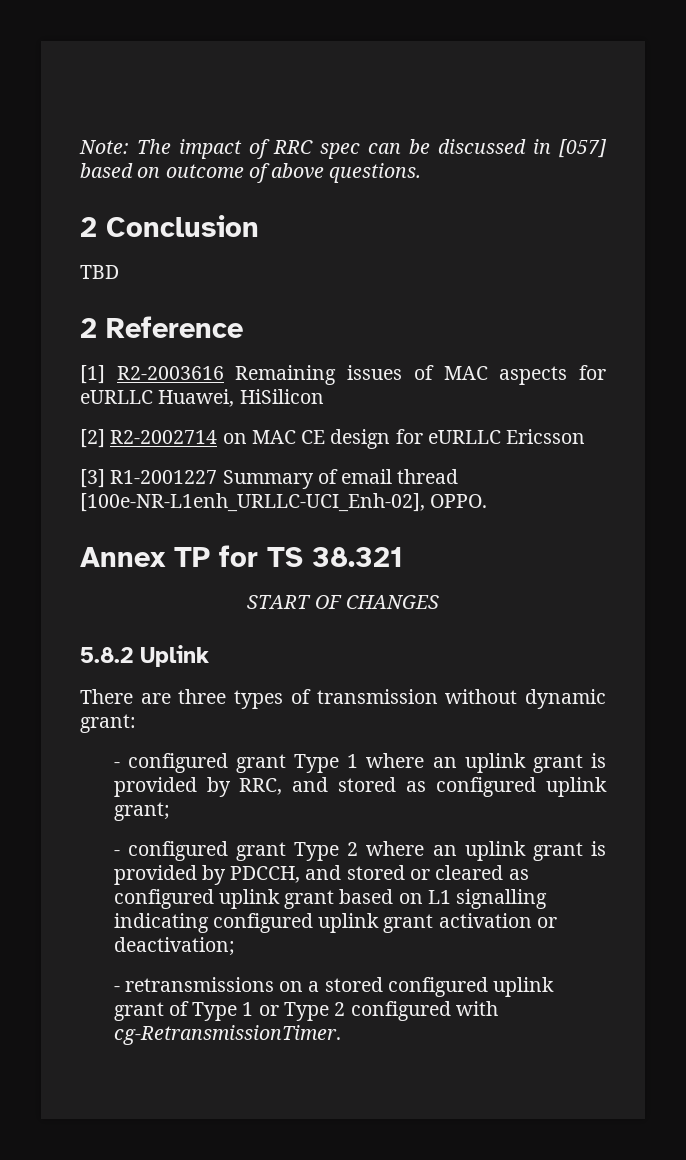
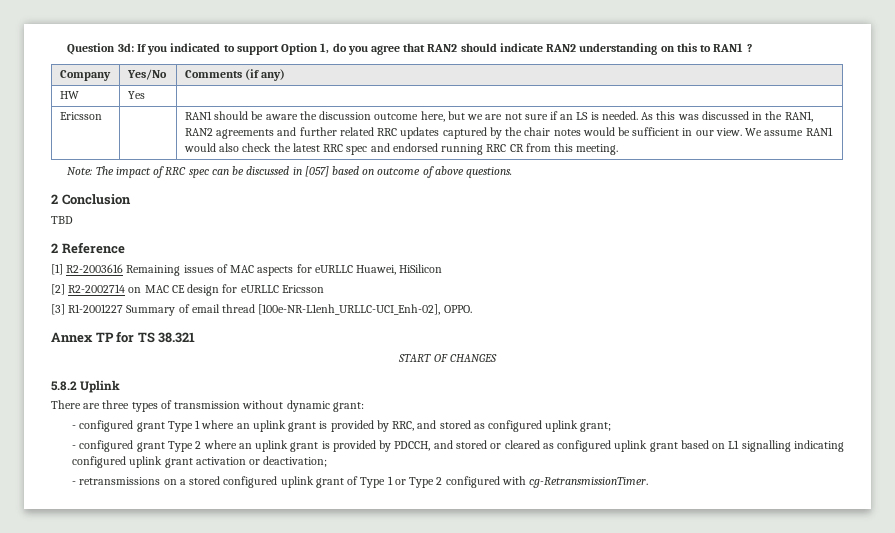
+ Question 3d: If you indicated to support Option 1, do you agree that RAN2 should indicate RAN2 understanding on this to RAN1 ?
+ Company | Yes/No | Comments (if any)
+ HW | Yes |
+ Ericsson | | RAN1 should be aware the discussion outcome here, but we are not sure if an LS is needed. As this was discussed in the RAN1, RAN2 agreements and further related RRC updates captured by the chair notes would be sufficient in our view. We assume RAN1 would also check the latest RRC spec and endorsed running RRC CR from this meeting.

